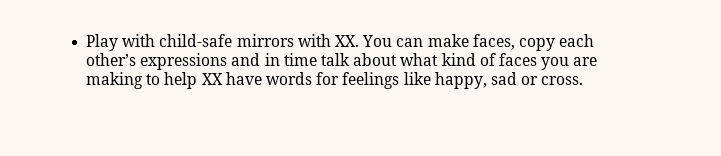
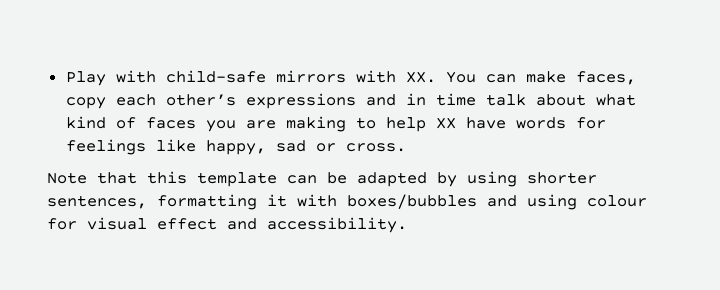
+ Note that this template can be adapted by using shorter sentences, formatting it with boxes/bubbles and using colour for visual effect and accessibility.

